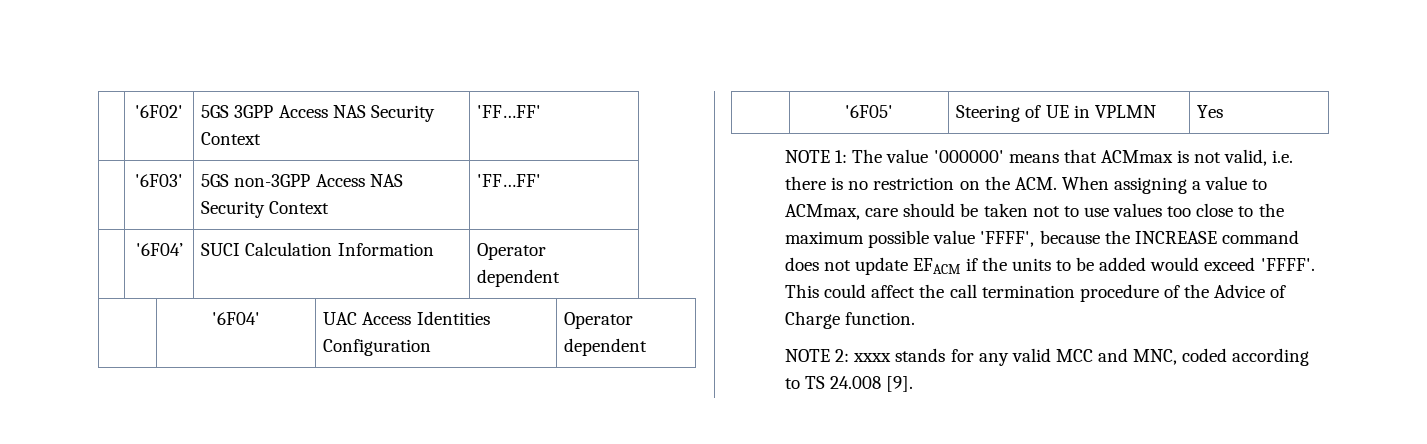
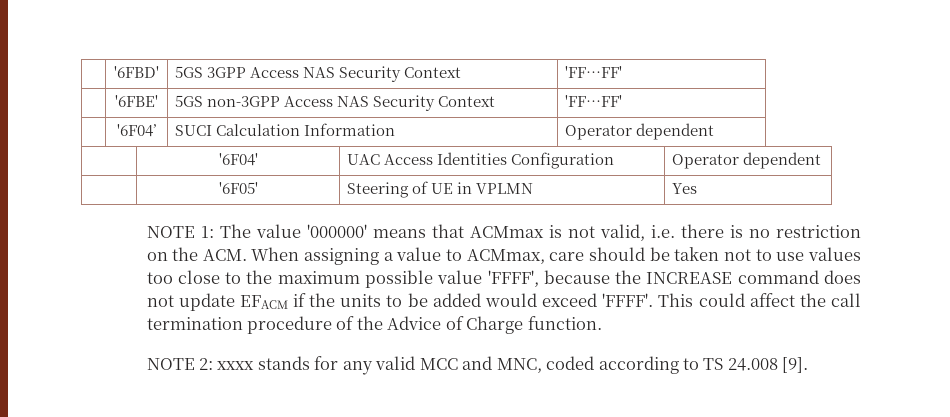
- | '6F02' | 5GS 3GPP Access NAS Security Context | 'FF…FF'
+ | '6FBD' | 5GS 3GPP Access NAS Security Context | 'FF…FF'
- | '6F03' | 5GS non-3GPP Access NAS Security Context | 'FF…FF'
+ | '6FBE' | 5GS non-3GPP Access NAS Security Context | 'FF…FF'

